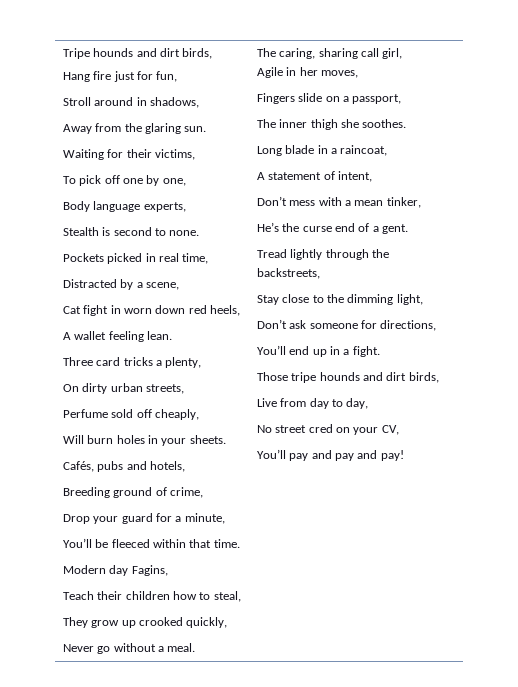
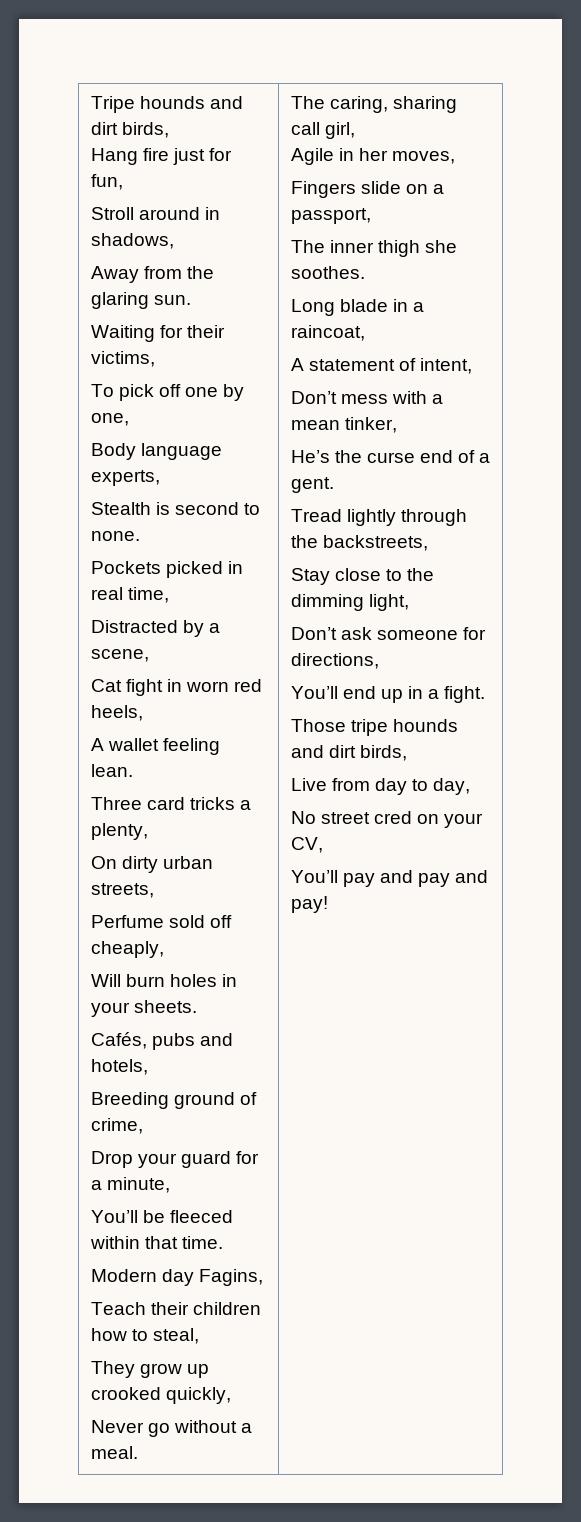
- Cat fight in worn down red heels,
+ Cat fight in worn red heels,

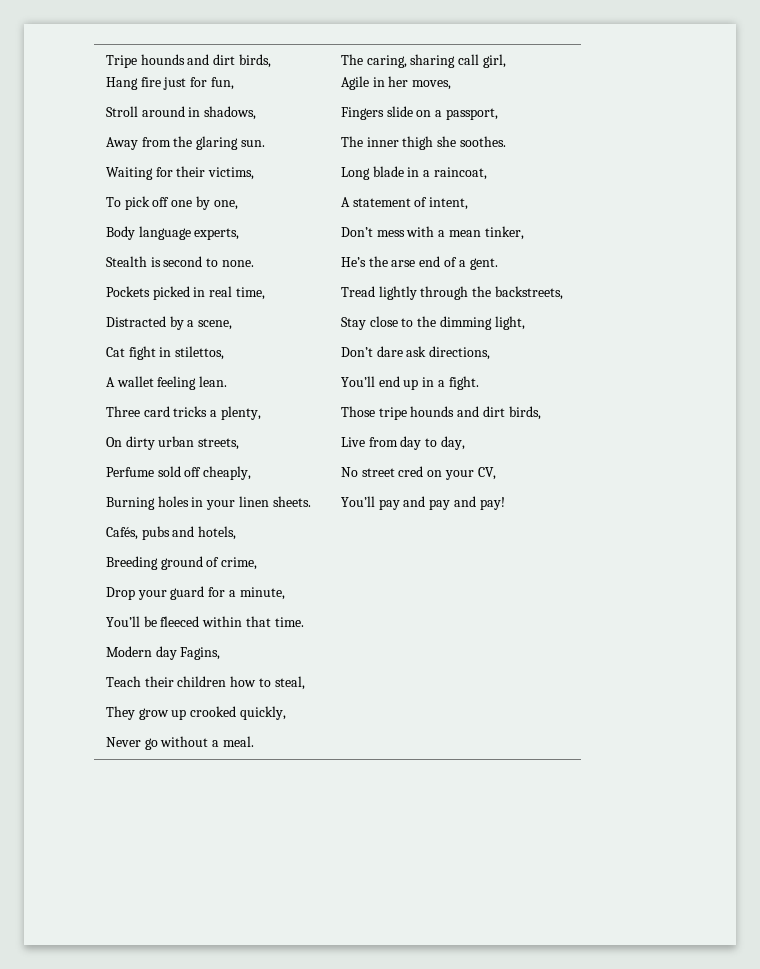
- Cat fight in worn red heels,
+ Cat fight in stilettos,
- Will burn holes in your sheets.
+ Burning holes in your linen sheets.
- He’s the curse end of a gent.
+ He’s the arse end of a gent.
- Don’t ask someone for directions,
+ Don’t dare ask directions,

